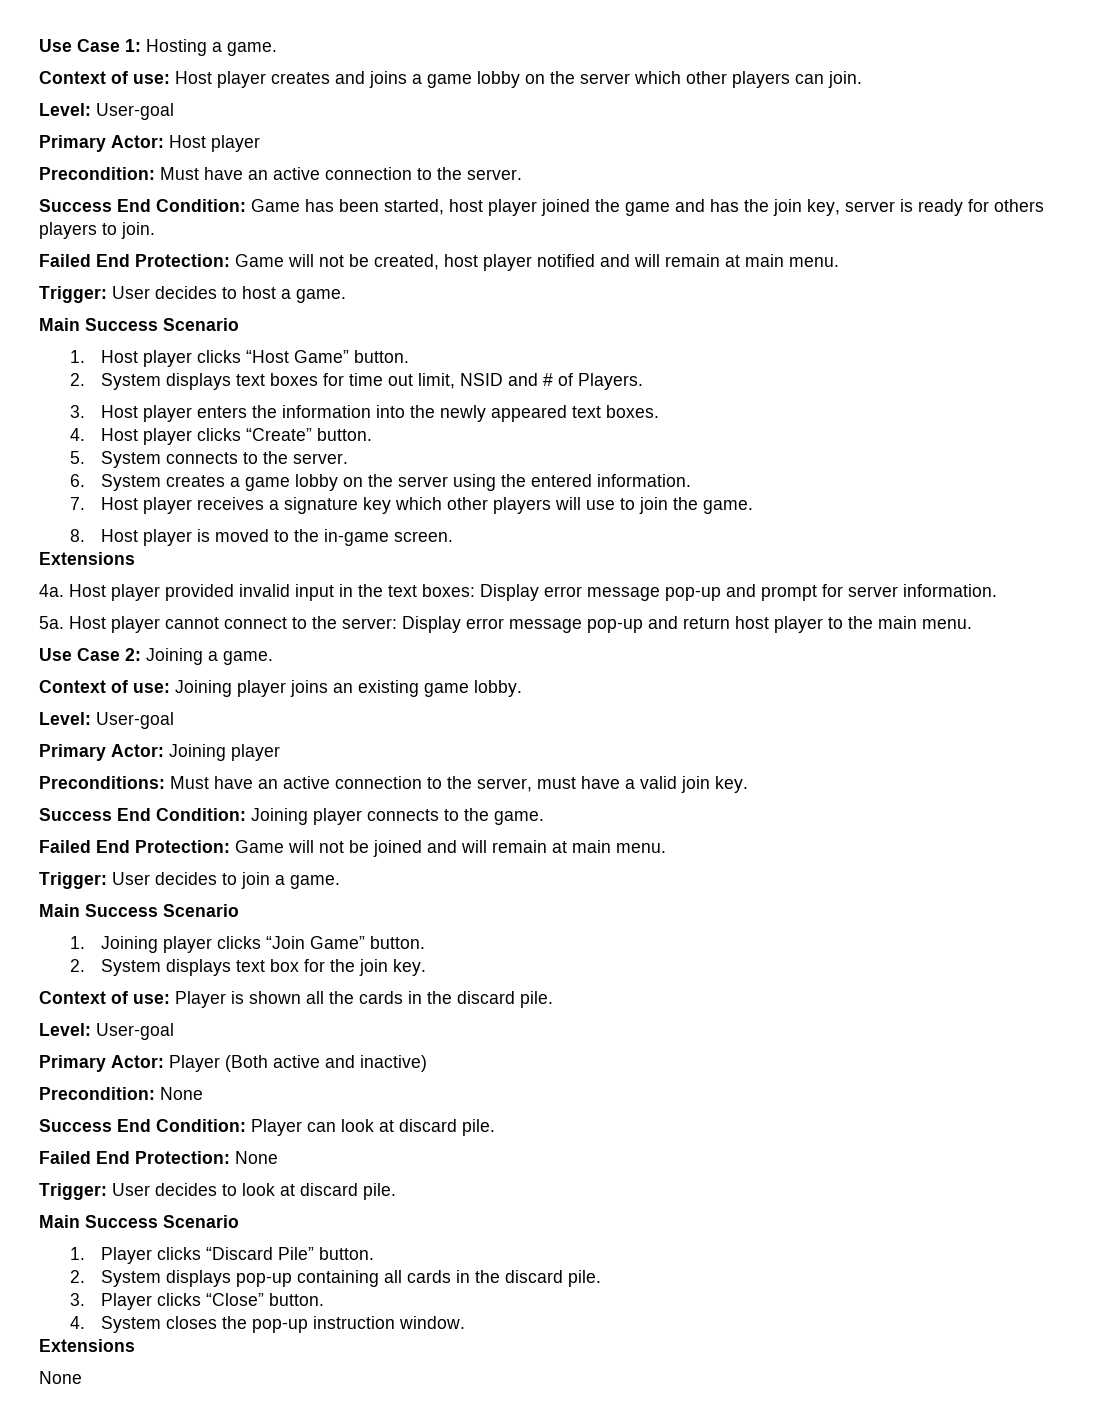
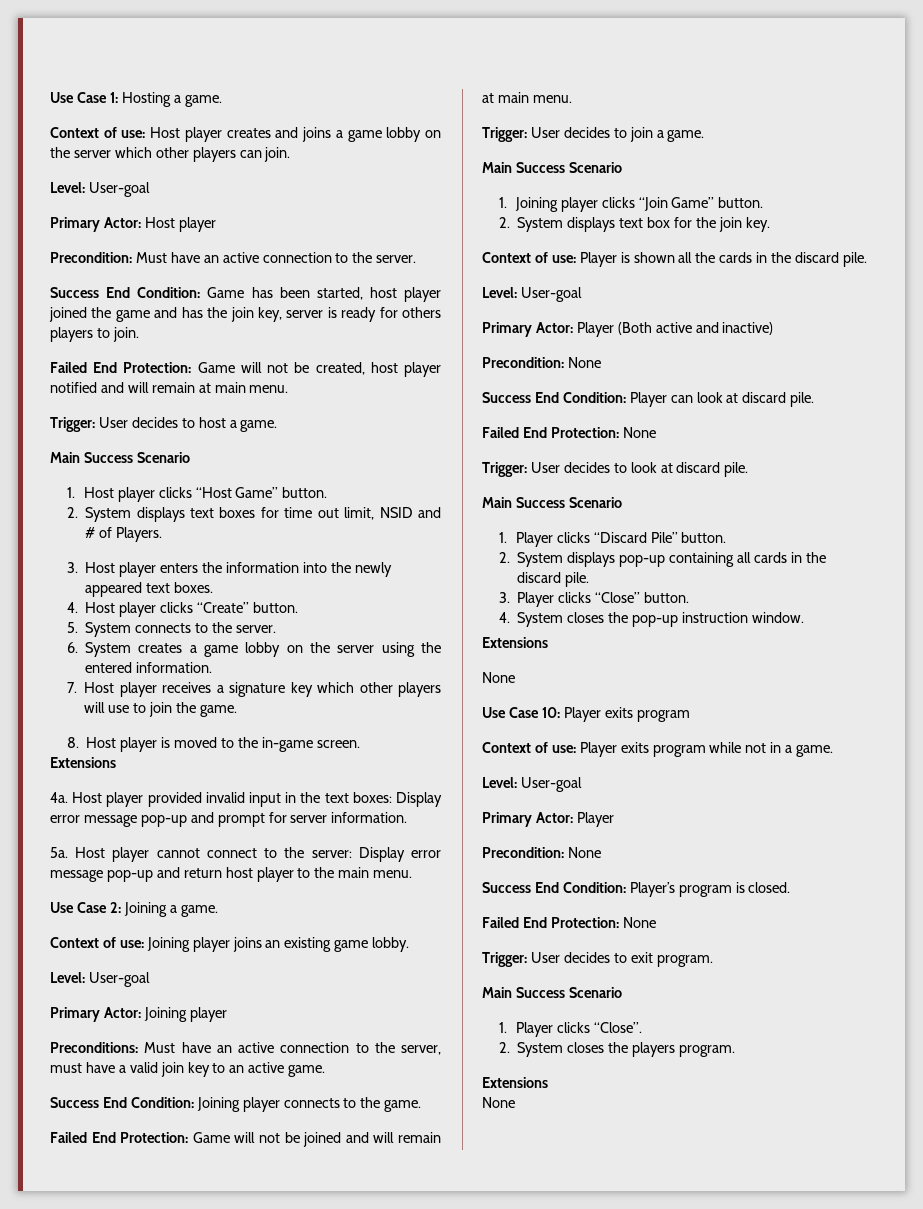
- Preconditions: Must have an active connection to the server, must have a valid join key.
+ Preconditions: Must have an active connection to the server, must have a valid join key to an active game.
+ Use Case 10: Player exits program
+ Context of use: Player exits program while not in a game.
+ Level: User-goal
+ Primary Actor: Player
+ Precondition: None
+ Success End Condition: Player’s program is closed.
+ Failed End Protection: None
+ Trigger: User decides to exit program.
+ Main Success Scenario
+ 1. Player clicks “Close”.
+ 2. System closes the players program.
+ Extensions
+ None

